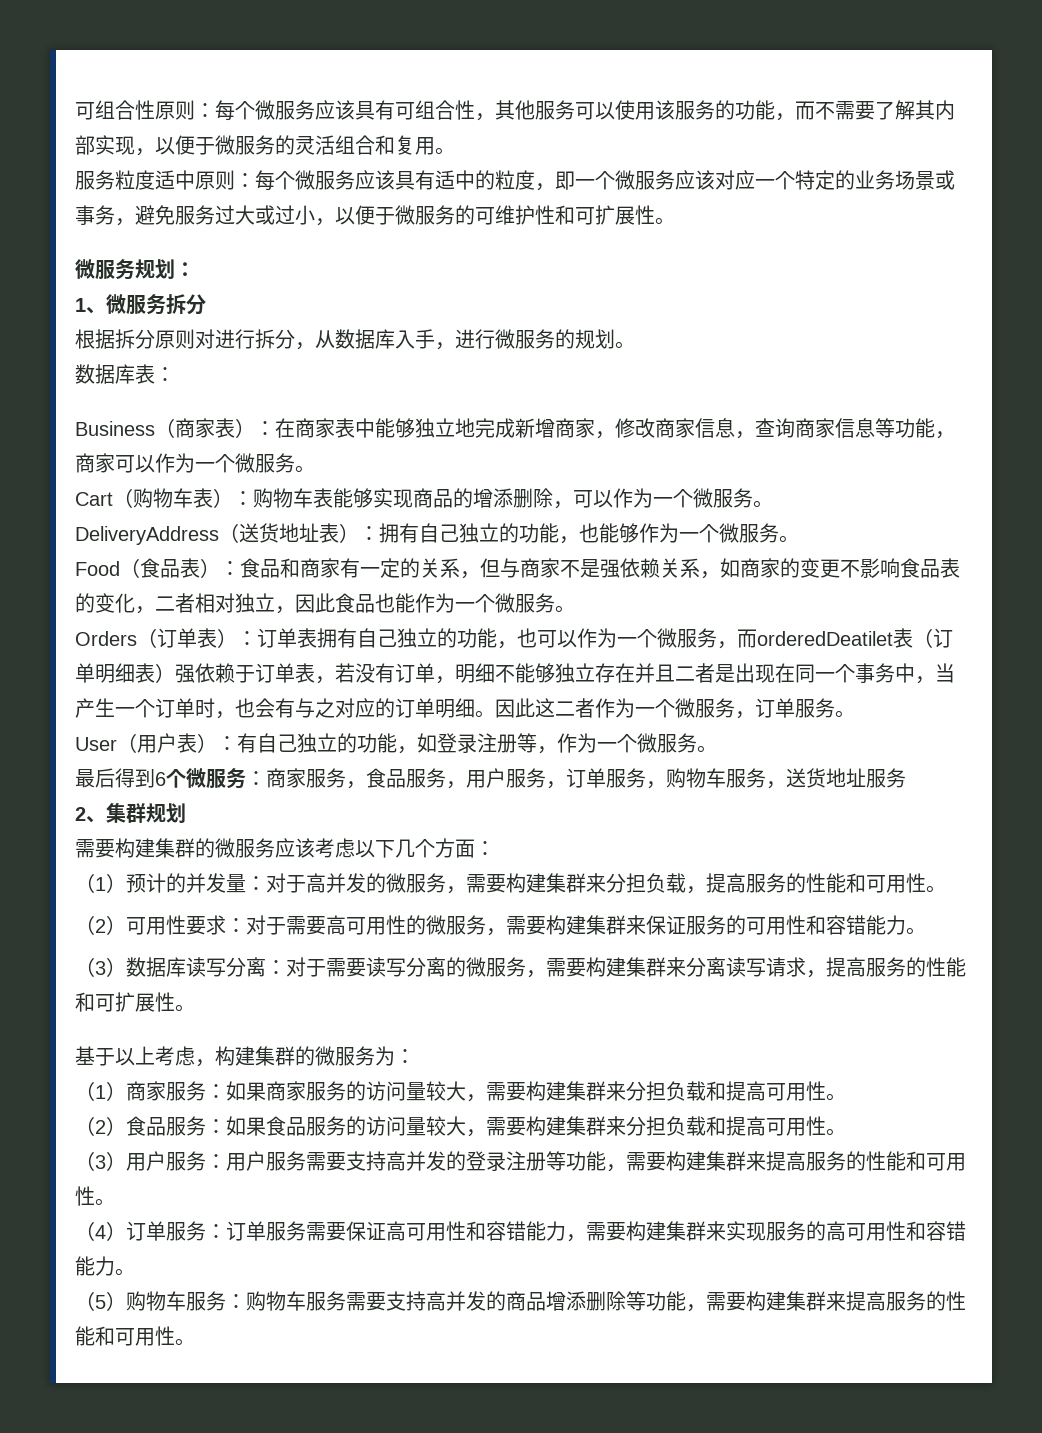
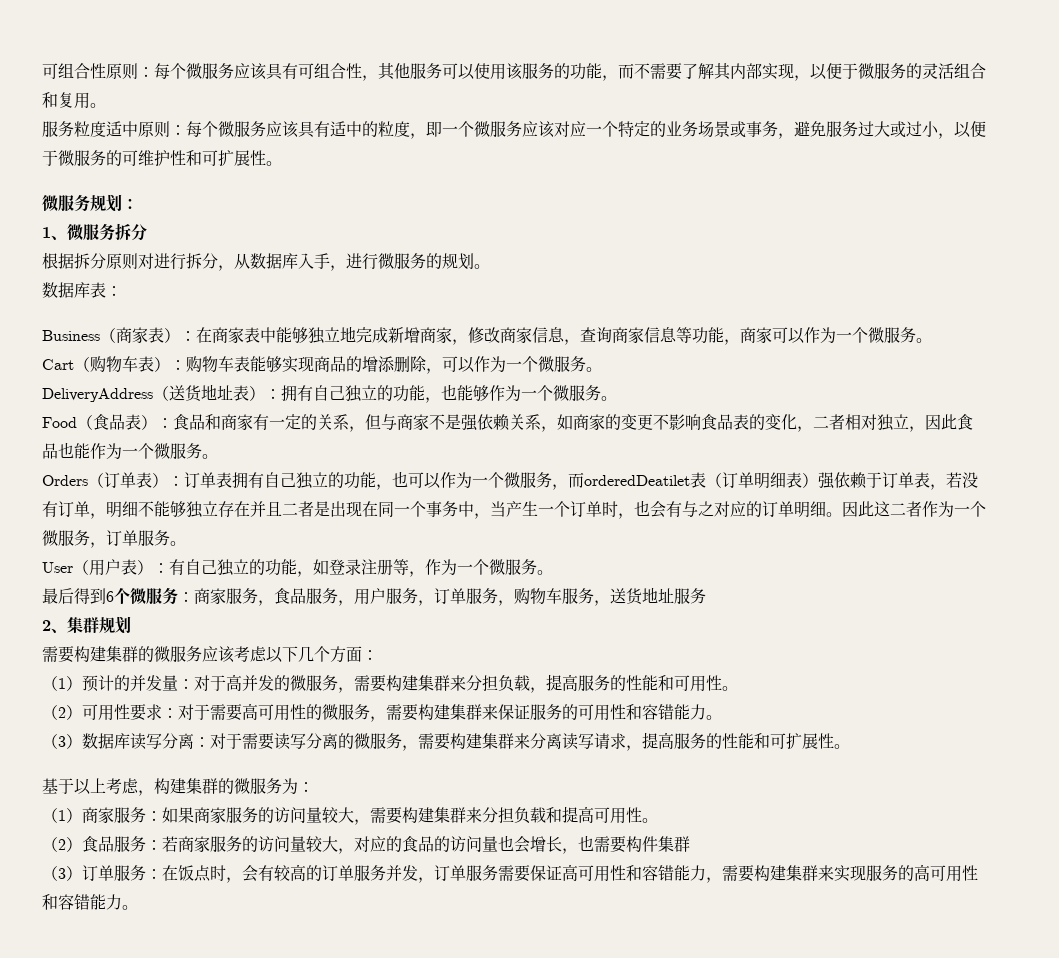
- （2）食品服务：如果食品服务的访问量较大，需要构建集群来分担负载和提高可用性。
- （3）用户服务：用户服务需要支持高并发的登录注册等功能，需要构建集群来提高服务的性能和可用性。
- （4）订单服务：订单服务需要保证高可用性和容错能力，需要构建集群来实现服务的高可用性和容错能力。
+ （2）食品服务：若商家服务的访问量较大，对应的食品的访问量也会增长，也需要构件集群
+ （3）订单服务：在饭点时，会有较高的订单服务并发，订单服务需要保证高可用性和容错能力，需要构建集群来实现服务的高可用性和容错能力。
- （5）购物车服务：购物车服务需要支持高并发的商品增添删除等功能，需要构建集群来提高服务的性能和可用性。

